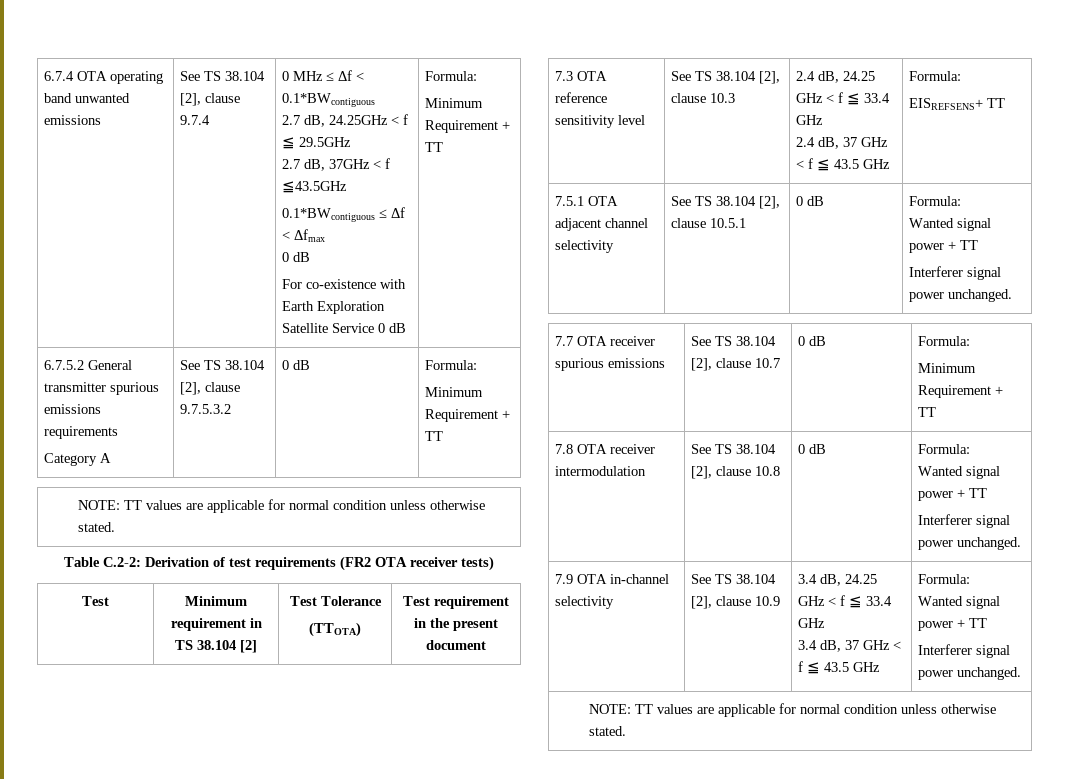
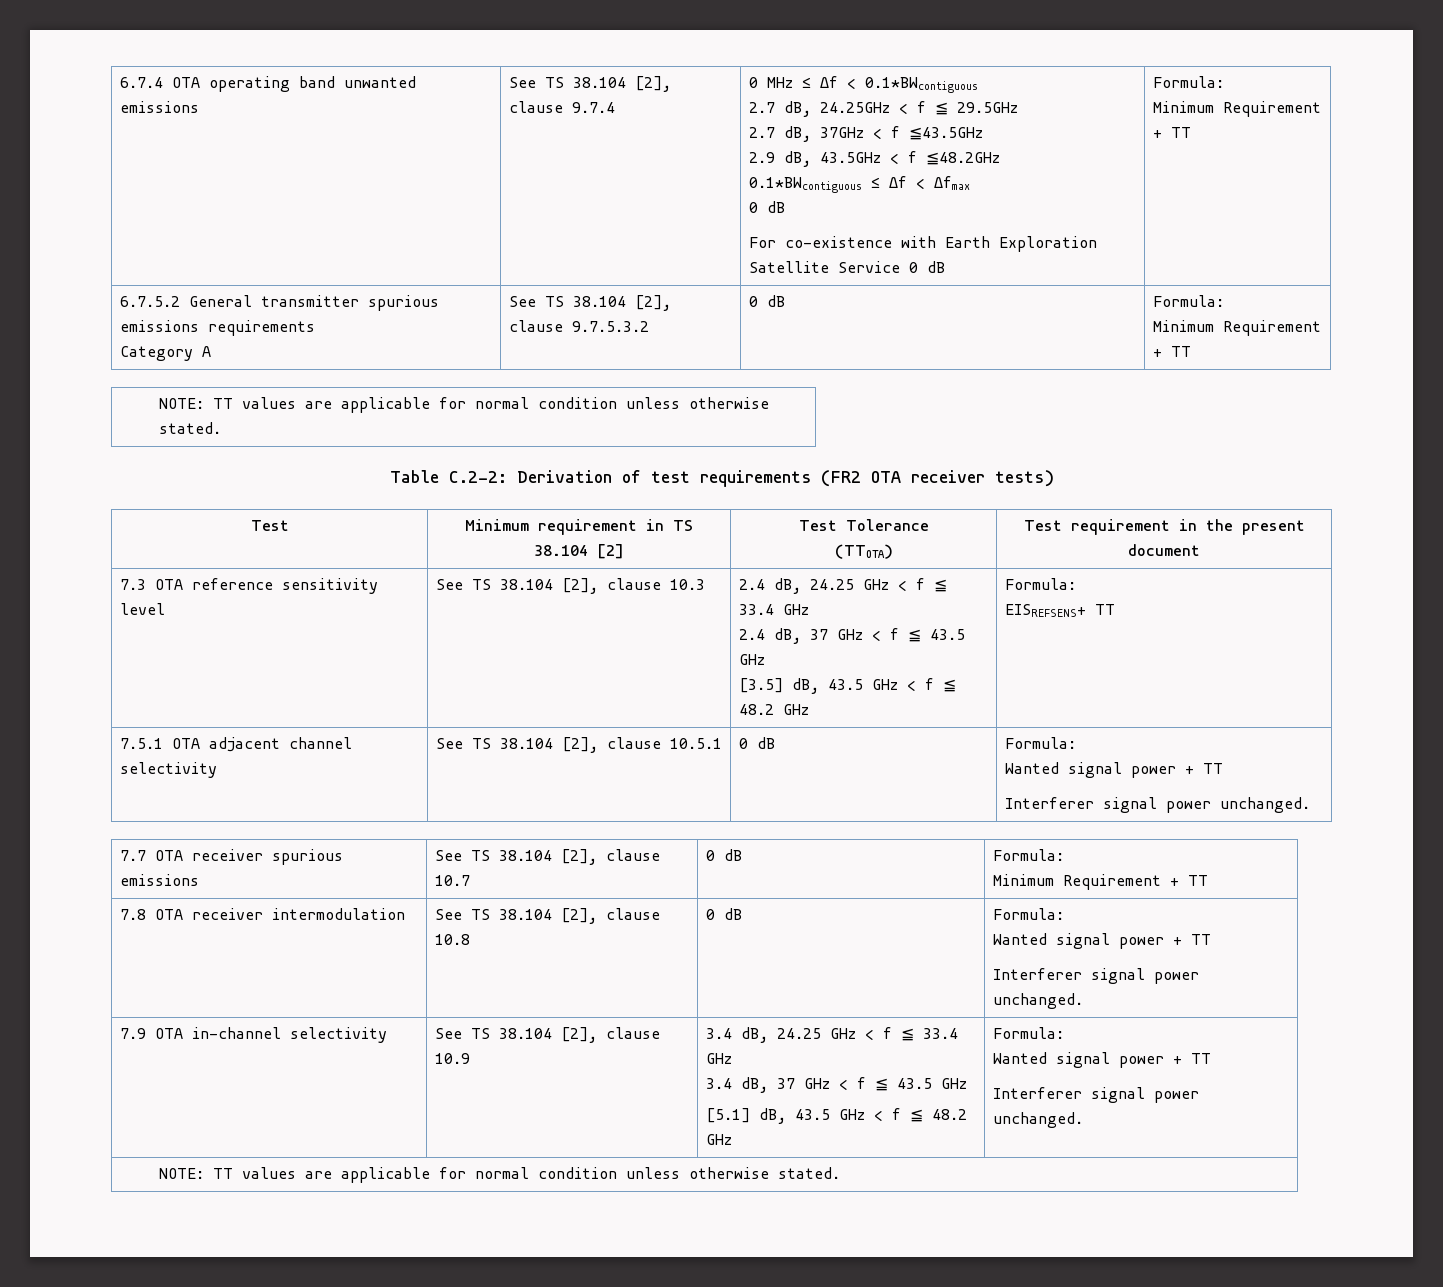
+ 2.9 dB, 43.5GHz < f ≦48.2GHz
+ [3.5] dB, 43.5 GHz < f ≦ 48.2 GHz
+ [5.1] dB, 43.5 GHz < f ≦ 48.2 GHz

